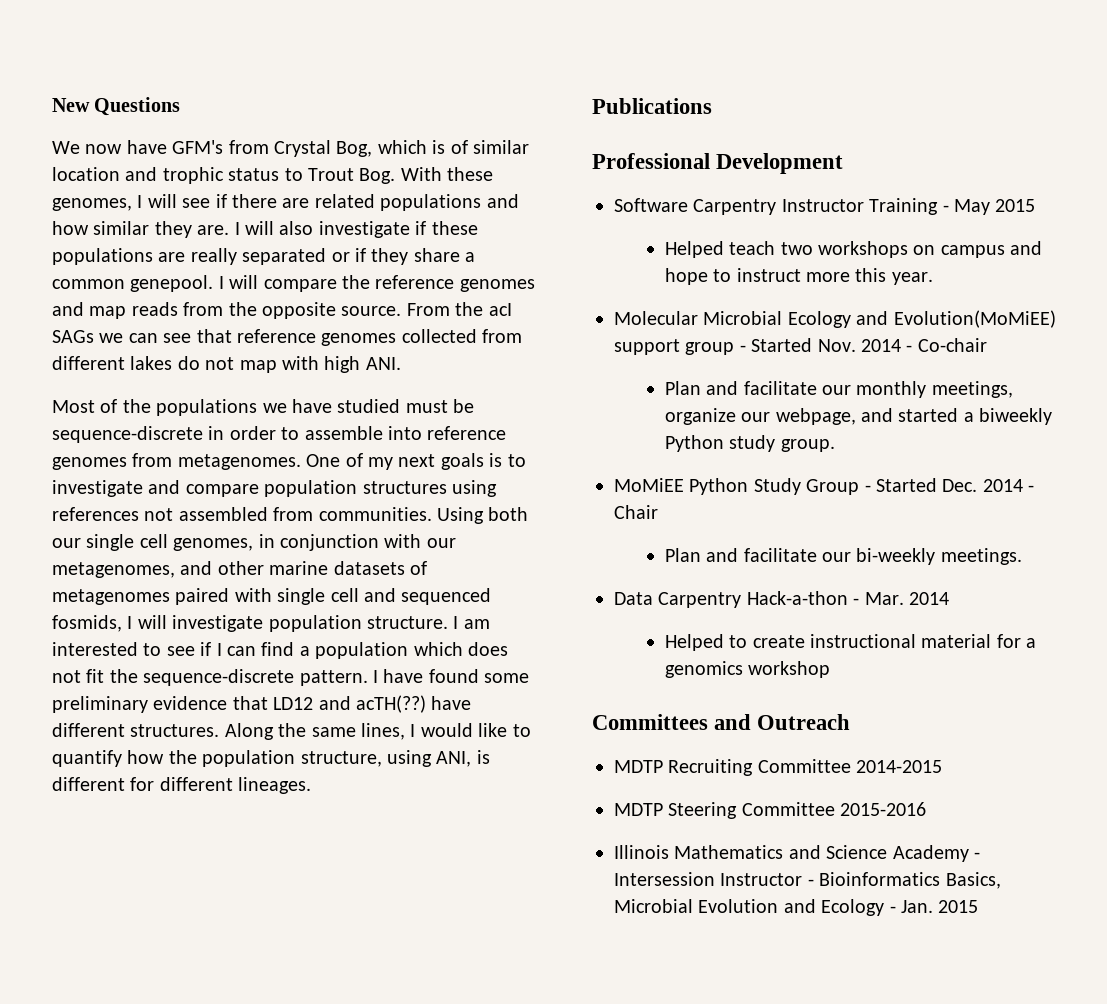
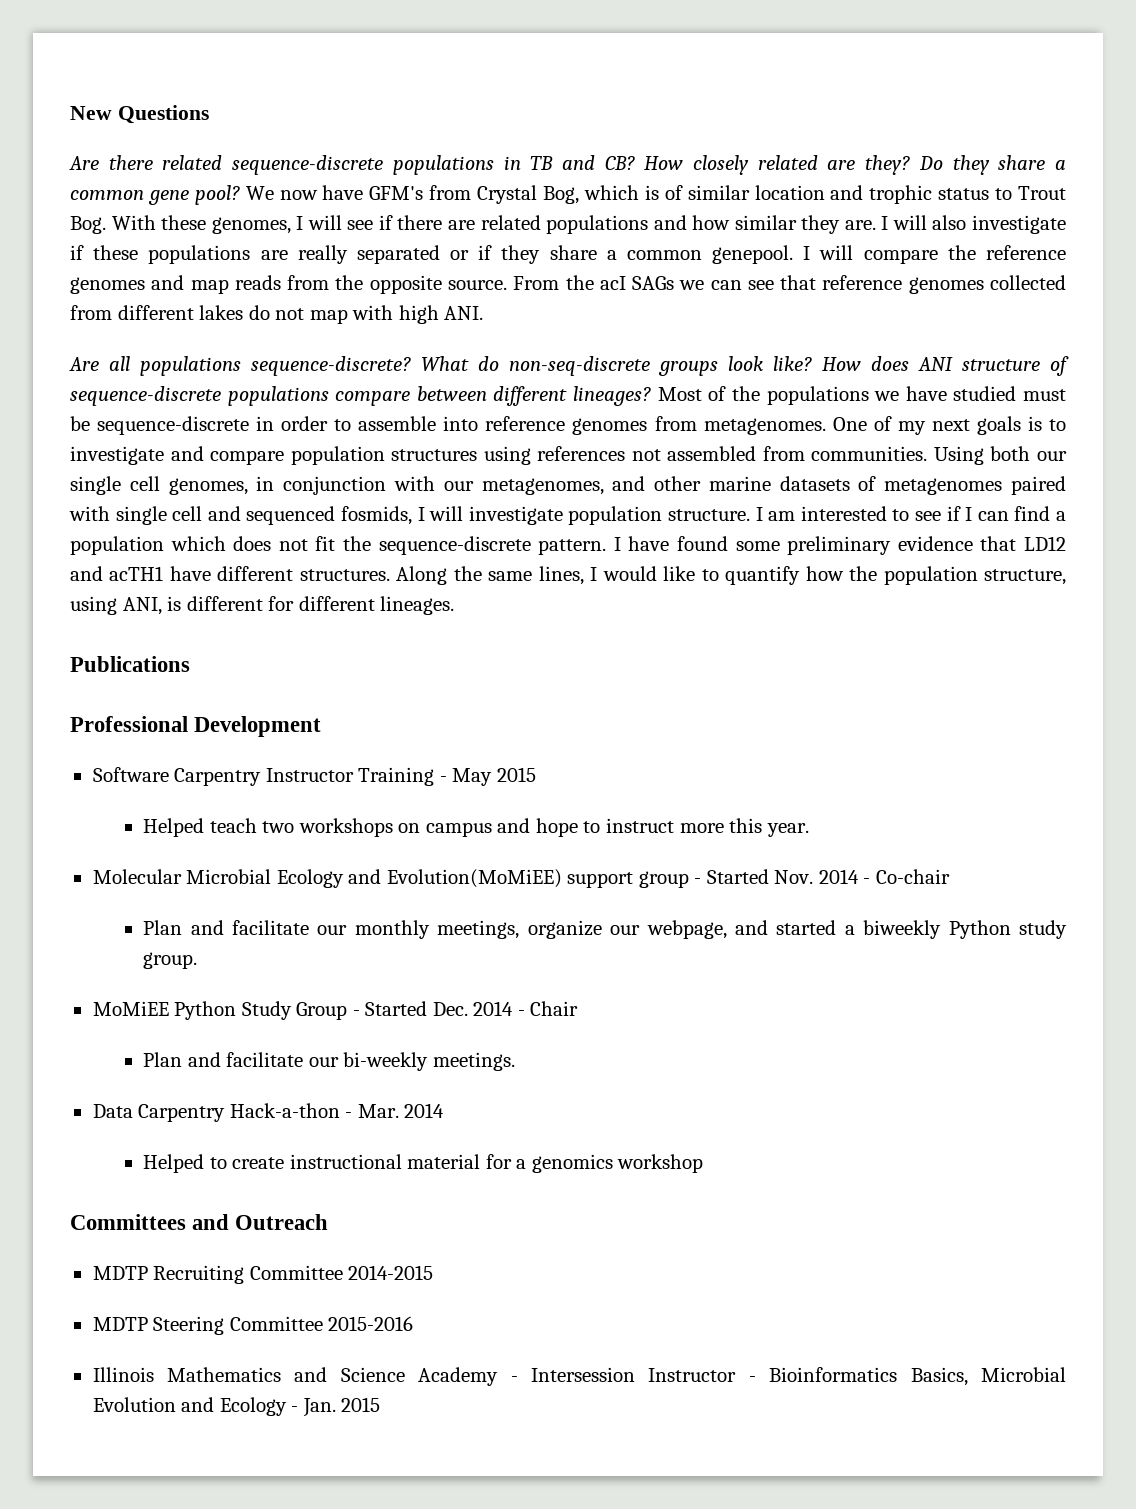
+ Are there related sequence-discrete populations in TB and CB? How closely related are they? Do they share a common gene pool?
+ Are all populations sequence-discrete? What do non-seq-discrete groups look like? How does ANI structure of sequence-discrete populations compare between different lineages?
- I have found some preliminary evidence that LD12 and acTH(??) have different structures.
+ I have found some preliminary evidence that LD12 and acTH1 have different structures.

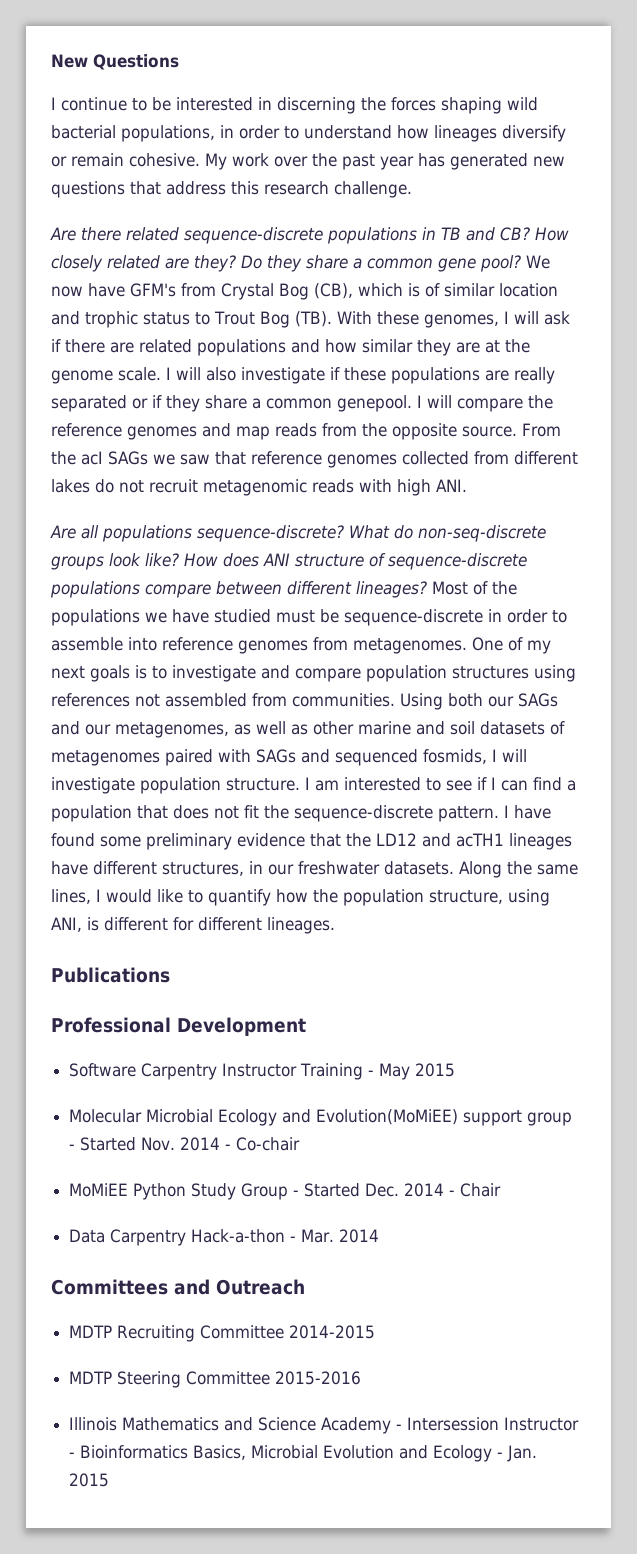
+ I continue to be interested in discerning the forces shaping wild bacterial populations, in order to understand how lineages diversify or remain cohesive. My work over the past year has generated new questions that address this research challenge.
- We now have GFM's from Crystal Bog, which is of similar location and trophic status to Trout Bog. With these genomes, I will see if there are related populations and how similar they are.
+ We now have GFM's from Crystal Bog (CB), which is of similar location and trophic status to Trout Bog (TB). With these genomes, I will ask if there are related populations and how similar they are at the genome scale.
- From the acI SAGs we can see that reference genomes collected from different lakes do not map with high ANI.
+ From the acI SAGs we saw that reference genomes collected from different lakes do not recruit metagenomic reads with high ANI.
- Using both our single cell genomes, in conjunction with our metagenomes, and other marine datasets of metagenomes paired with single cell and sequenced fosmids, I will investigate population structure.
+ Using both our SAGs and our metagenomes, as well as other marine and soil datasets of metagenomes paired with SAGs and sequenced fosmids, I will investigate population structure.
- I am interested to see if I can find a population which does not fit the sequence-discrete pattern.
+ I am interested to see if I can find a population that does not fit the sequence-discrete pattern.
- I have found some preliminary evidence that LD12 and acTH1 have different structures.
+ I have found some preliminary evidence that the LD12 and acTH1 lineages have different structures, in our freshwater datasets.
- Helped teach two workshops on campus and hope to instruct more this year.
- Plan and facilitate our monthly meetings, organize our webpage, and started a biweekly Python study group.
- Plan and facilitate our bi-weekly meetings.
- Helped to create instructional material for a genomics workshop

